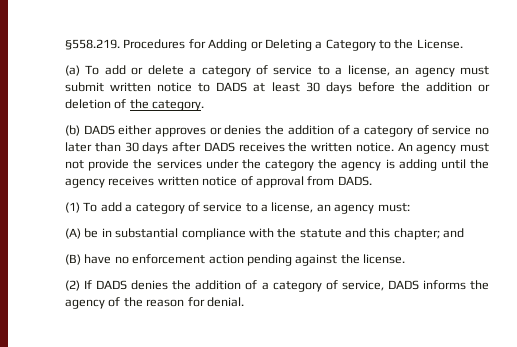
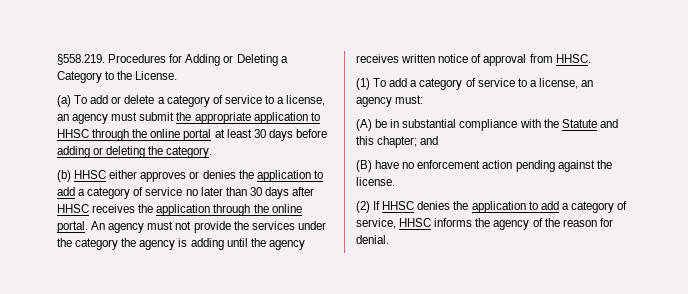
- (a) To add or delete a category of service to a license, an agency must submit written notice to DADS at least 30 days before the addition or deletion of the category.
+ (a) To add or delete a category of service to a license, an agency must submit the appropriate application to HHSC through the online portal at least 30 days before adding or deleting the category.
- (b) DADS either approves or denies the addition of a category of service no later than 30 days after DADS receives the written notice.
+ (b) HHSC either approves or denies the application to add a category of service no later than 30 days after HHSC receives the application through the online portal.
- An agency must not provide the services under the category the agency is adding until the agency receives written notice of approval from DADS.
+ An agency must not provide the services under the category the agency is adding until the agency receives written notice of approval from HHSC.
- (A) be in substantial compliance with the statute and this chapter; and
+ (A) be in substantial compliance with the Statute and this chapter; and
- (2) If DADS denies the addition of a category of service, DADS informs the agency of the reason for denial.
+ (2) If HHSC denies the application to add a category of service, HHSC informs the agency of the reason for denial.

